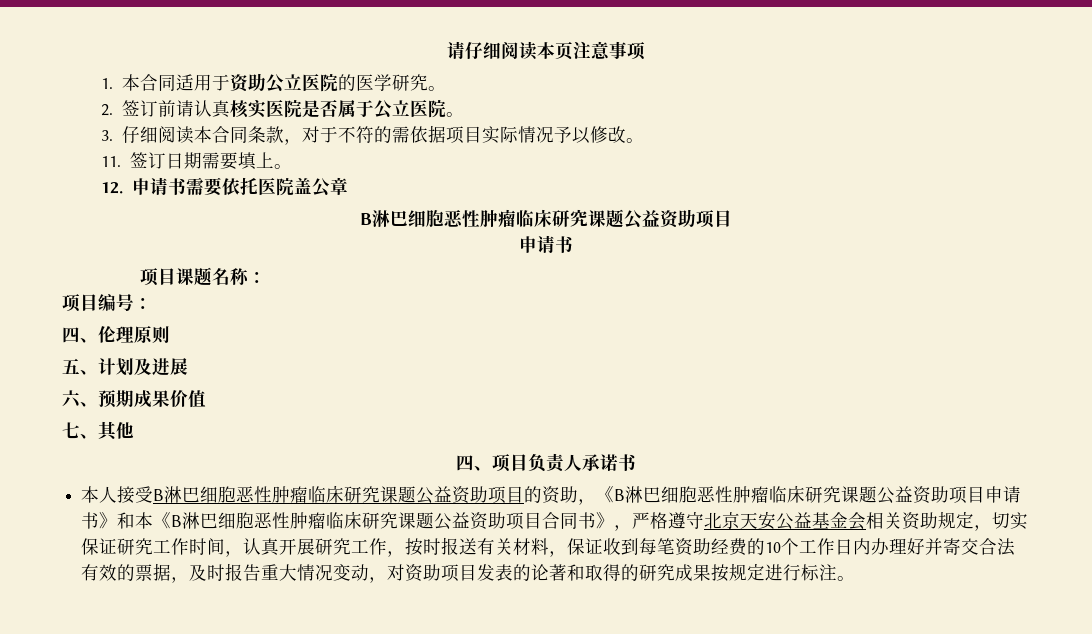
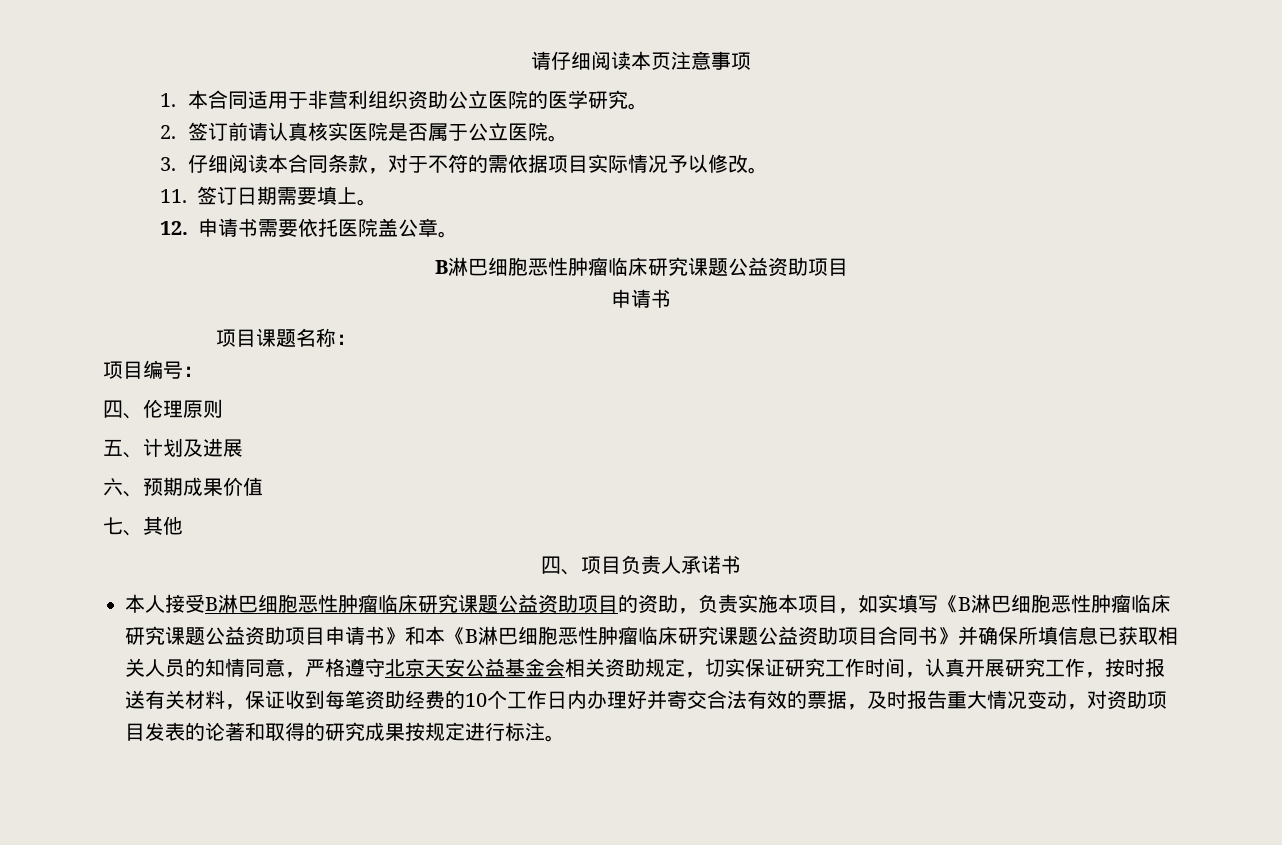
- 1.本合同适用于资助公立医院的医学研究。
+ 1.本合同适用于非营利组织资助公立医院的医学研究。
- 12.申请书需要依托医院盖公章
+ 12.申请书需要依托医院盖公章。
- 本人接受B淋巴细胞恶性肿瘤临床研究课题公益资助项目的资助，《B淋巴细胞恶性肿瘤临床研究课题公益资助项目申请书》和本《B淋巴细胞恶性肿瘤临床研究课题公益资助项目合同书》，严格遵守北京天安公益基金会相关资助规定，切实保证研究工作时间，认真开展研究工作，按时报送有关材料，保证收到每笔资助经费的10个工作日内办理好并寄交合法有效的票据，及时报告重大情况变动，对资助项目发表的论著和取得的研究成果按规定进行标注。
+ 本人接受B淋巴细胞恶性肿瘤临床研究课题公益资助项目的资助，负责实施本项目，如实填写《B淋巴细胞恶性肿瘤临床研究课题公益资助项目申请书》和本《B淋巴细胞恶性肿瘤临床研究课题公益资助项目合同书》并确保所填信息已获取相关人员的知情同意，严格遵守北京天安公益基金会相关资助规定，切实保证研究工作时间，认真开展研究工作，按时报送有关材料，保证收到每笔资助经费的10个工作日内办理好并寄交合法有效的票据，及时报告重大情况变动，对资助项目发表的论著和取得的研究成果按规定进行标注。

